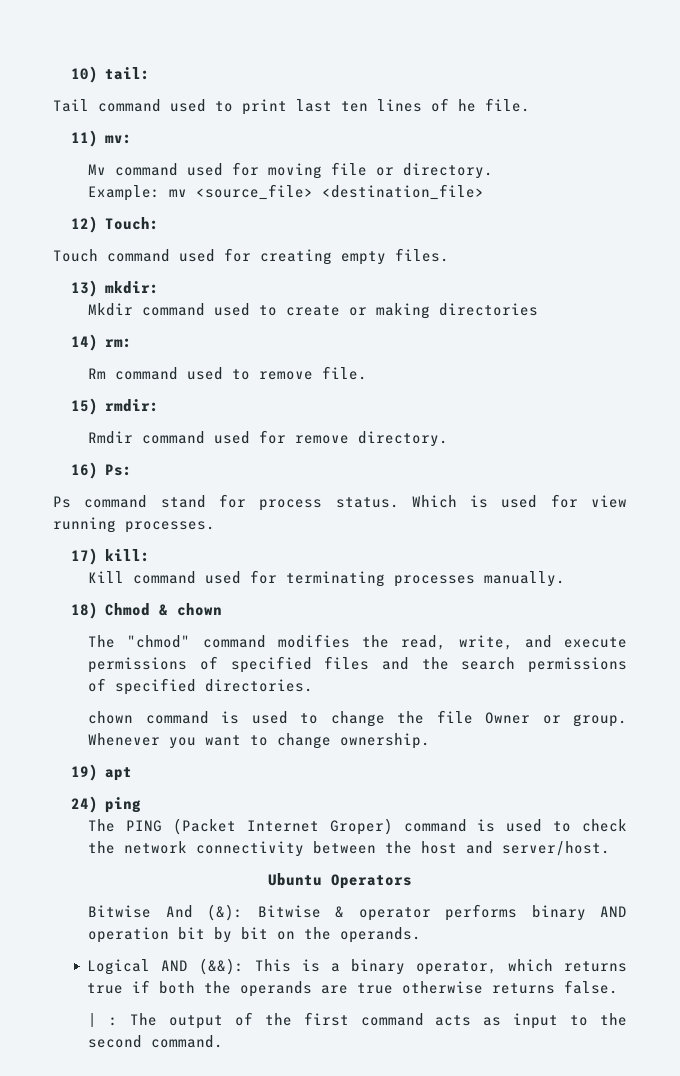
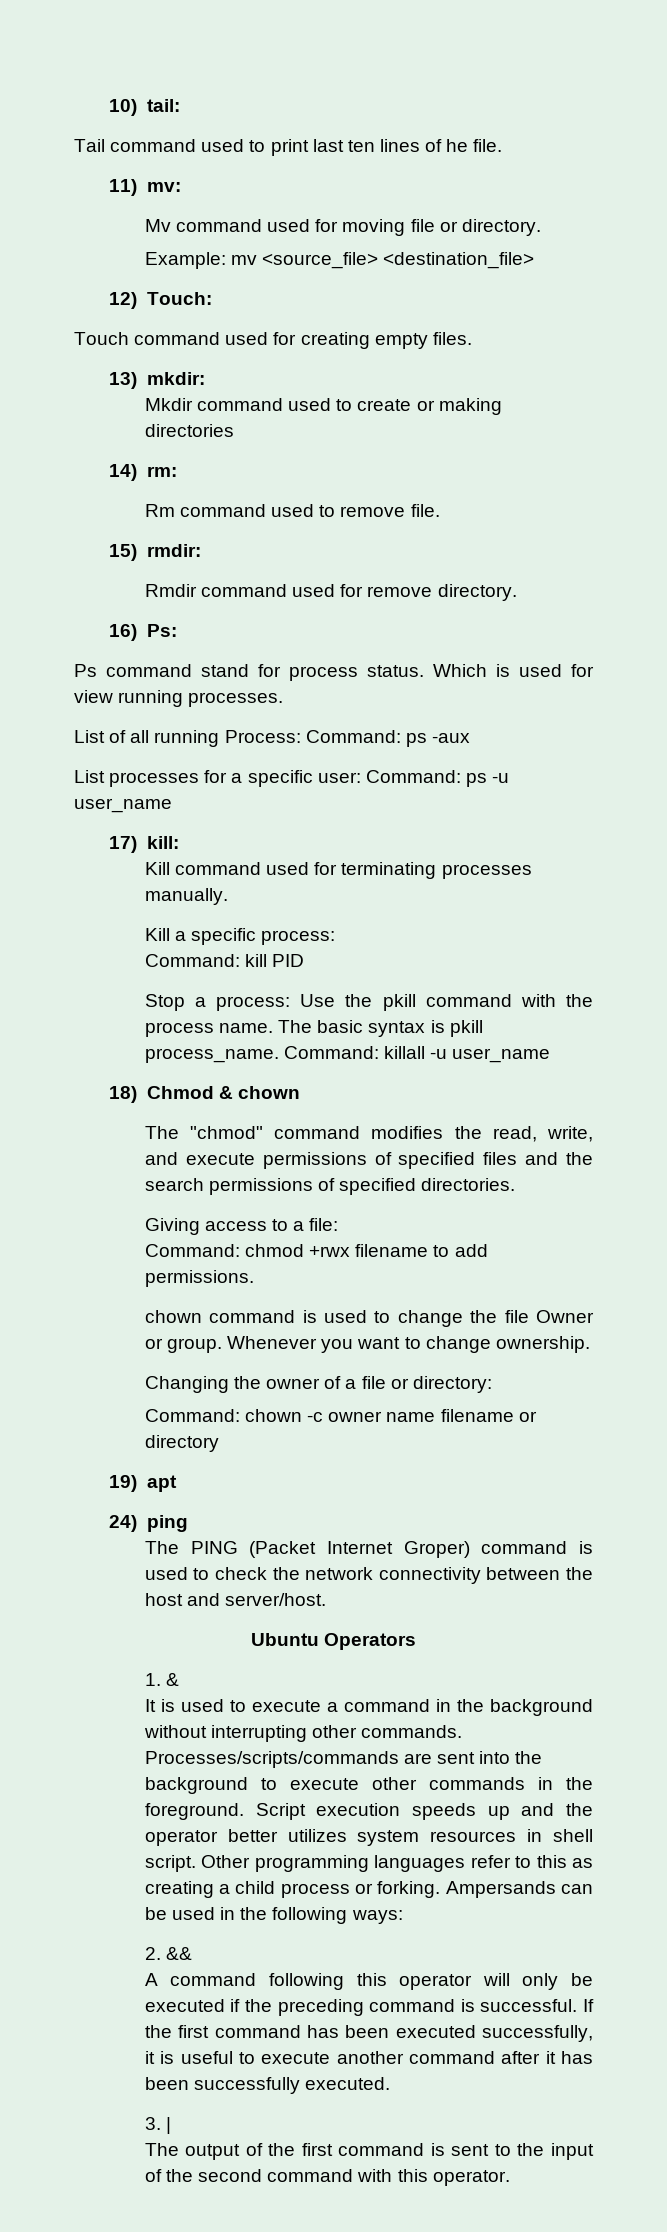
+ List of all running Process: Command: ps -aux
+ List processes for a specific user: Command: ps -u user_name
+ Kill a specific process:
+ Command: kill PID
+ Stop a process: Use the pkill command with the process name. The basic syntax is pkill process_name. Command: killall -u user_name
+ Giving access to a file:
+ Command: chmod +rwx filename to add permissions.
+ Changing the owner of a file or directory:
+ Command: chown -c owner name filename or directory
- Bitwise And (&): Bitwise & operator performs binary AND operation bit by bit on the operands.
- Logical AND (&&): This is a binary operator, which returns true if both the operands are true otherwise returns false.
- | : The output of the first command acts as input to the second command.
+ 1. &
+ It is used to execute a command in the background without interrupting other commands. Processes/scripts/commands are sent into the background to execute other commands in the foreground. Script execution speeds up and the operator better utilizes system resources in shell script. Other programming languages refer to this as creating a child process or forking. Ampersands can be used in the following ways:
+ 2. &&
+ A command following this operator will only be executed if the preceding command is successful. If the first command has been executed successfully, it is useful to execute another command after it has been successfully executed.
+ 3. |
+ The output of the first command is sent to the input of the second command with this operator.

